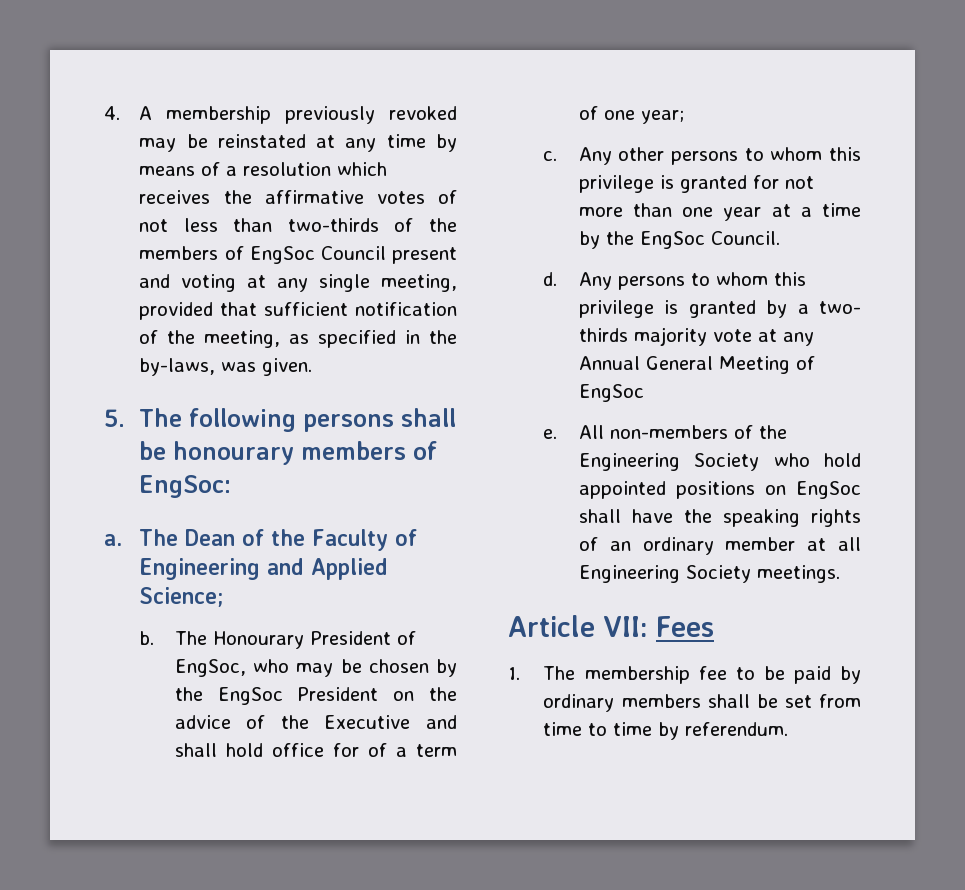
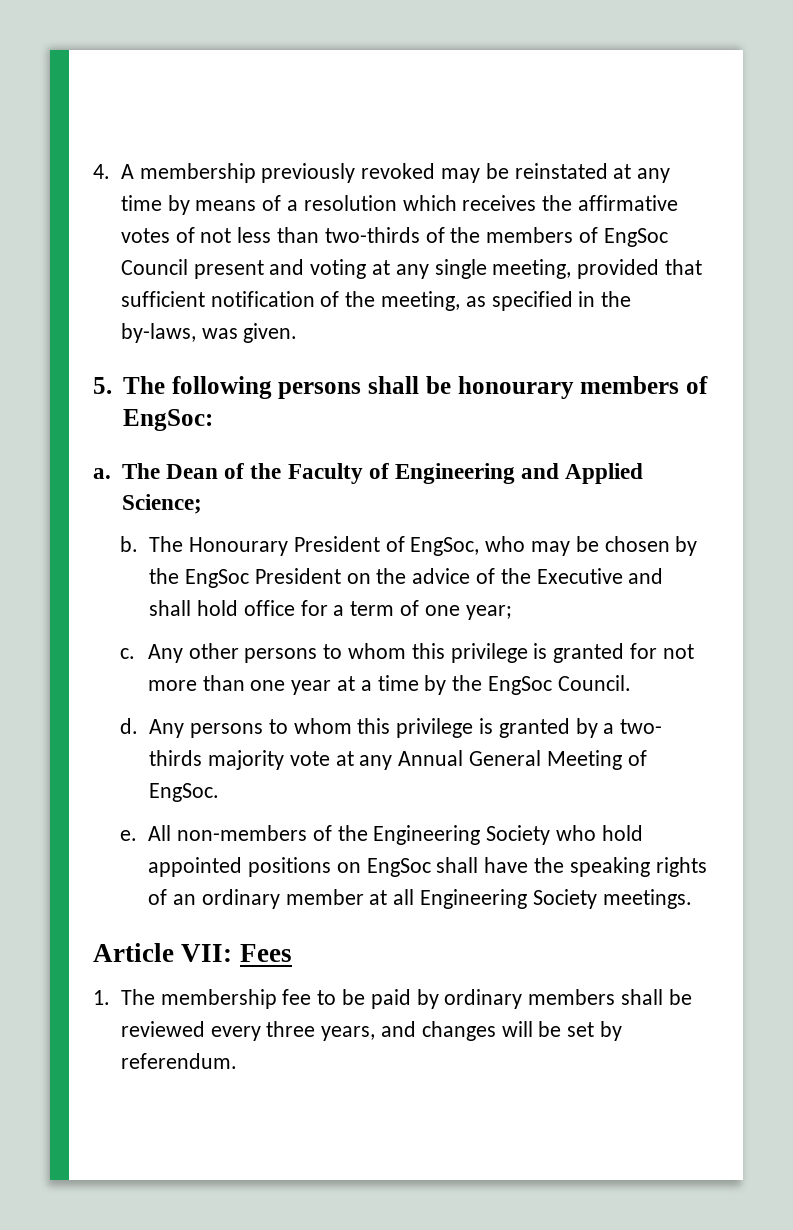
- The Honourary President of EngSoc, who may be chosen by the EngSoc President on the advice of the Executive and shall hold office for of a term of one year;
+ The Honourary President of EngSoc, who may be chosen by the EngSoc President on the advice of the Executive and shall hold office for a term of one year;
- Any persons to whom this privilege is granted by a two- thirds majority vote at any Annual General Meeting of EngSoc
+ Any persons to whom this privilege is granted by a two- thirds majority vote at any Annual General Meeting of EngSoc.
- 1. The membership fee to be paid by ordinary members shall be set from time to time by referendum.
+ 1. The membership fee to be paid by ordinary members shall be reviewed every three years, and changes will be set by referendum.

